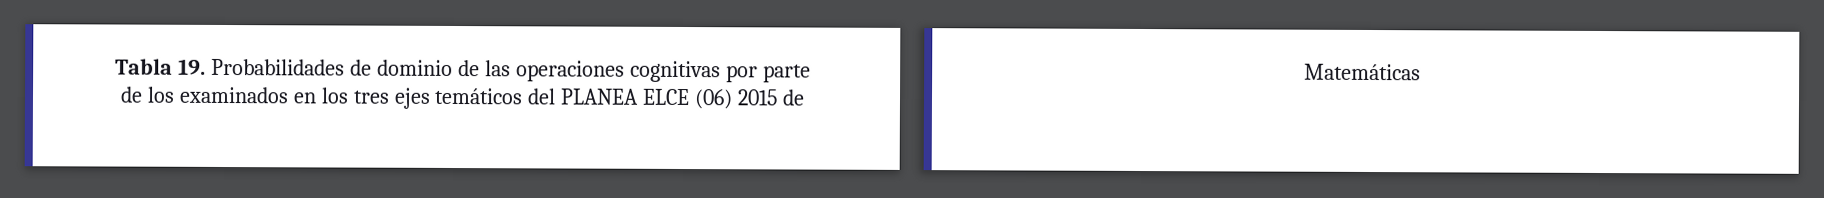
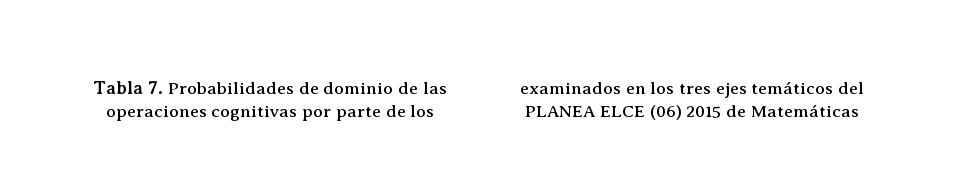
- Tabla 19. Probabilidades de dominio de las operaciones cognitivas por parte de los examinados en los tres ejes temáticos del PLANEA ELCE (06) 2015 de Matemáticas
+ Tabla 7. Probabilidades de dominio de las operaciones cognitivas por parte de los examinados en los tres ejes temáticos del PLANEA ELCE (06) 2015 de Matemáticas

